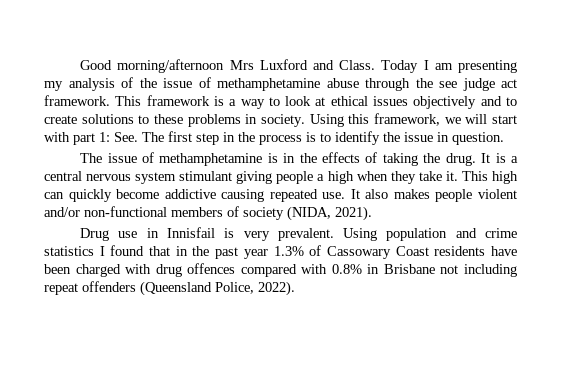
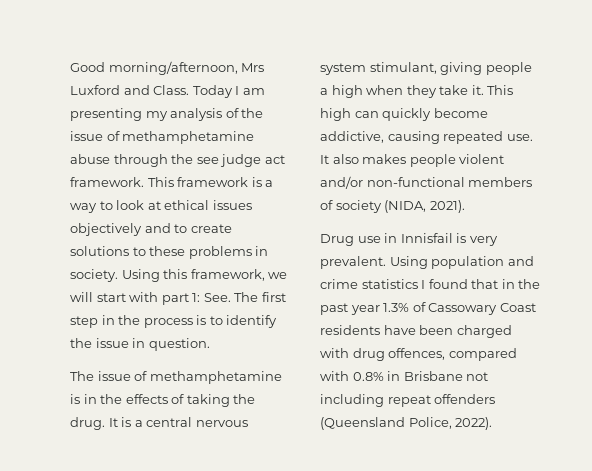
- Good morning/afternoon Mrs Luxford and Class.
+ Good morning/afternoon, Mrs Luxford and Class.
- It is a central nervous system stimulant giving people a high when they take it.
+ It is a central nervous system stimulant, giving people a high when they take it.
- This high can quickly become addictive causing repeated use.
+ This high can quickly become addictive, causing repeated use.
- Using population and crime statistics I found that in the past year 1.3% of Cassowary Coast residents have been charged with drug offences compared with 0.8% in Brisbane not including repeat offenders (Queensland Police, 2022).
+ Using population and crime statistics I found that in the past year 1.3% of Cassowary Coast residents have been charged with drug offences, compared with 0.8% in Brisbane not including repeat offenders (Queensland Police, 2022).

